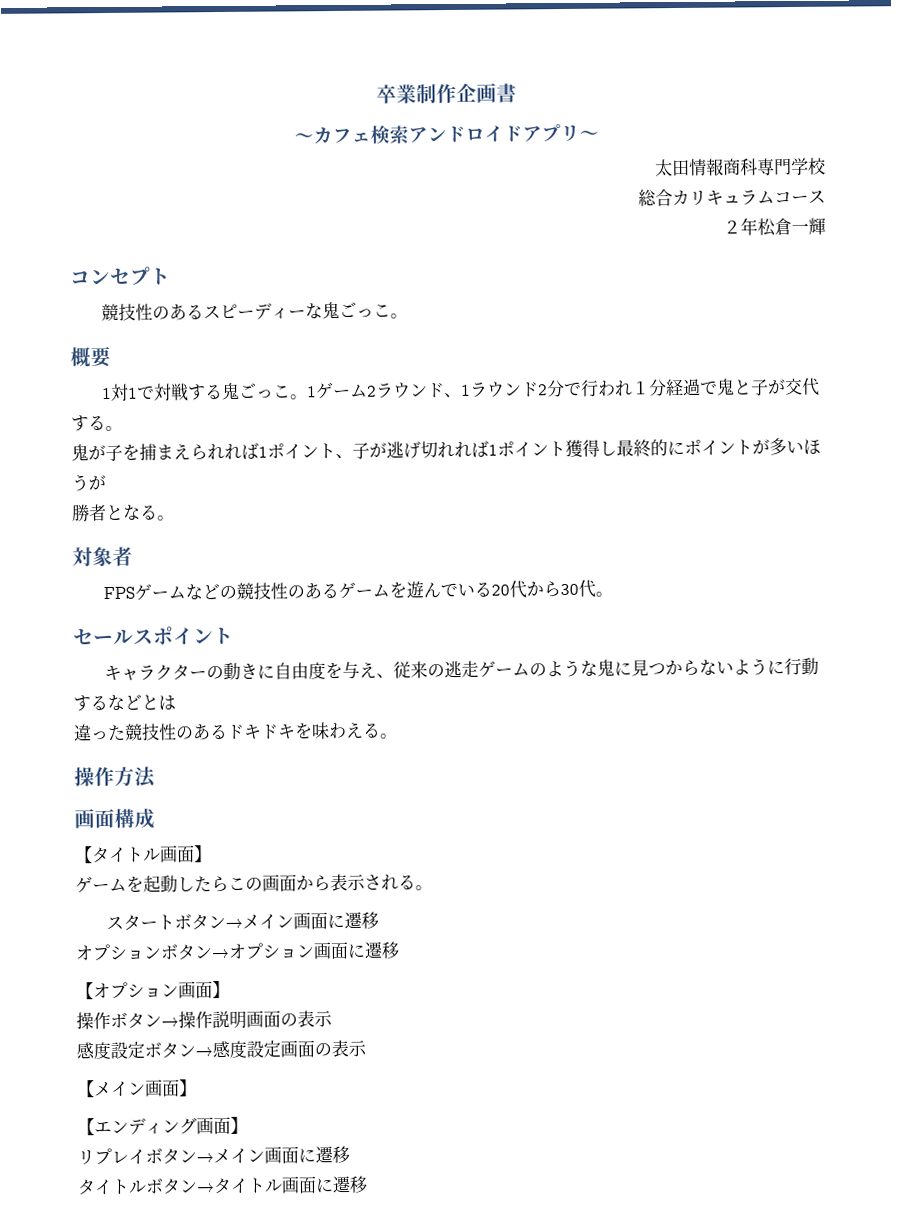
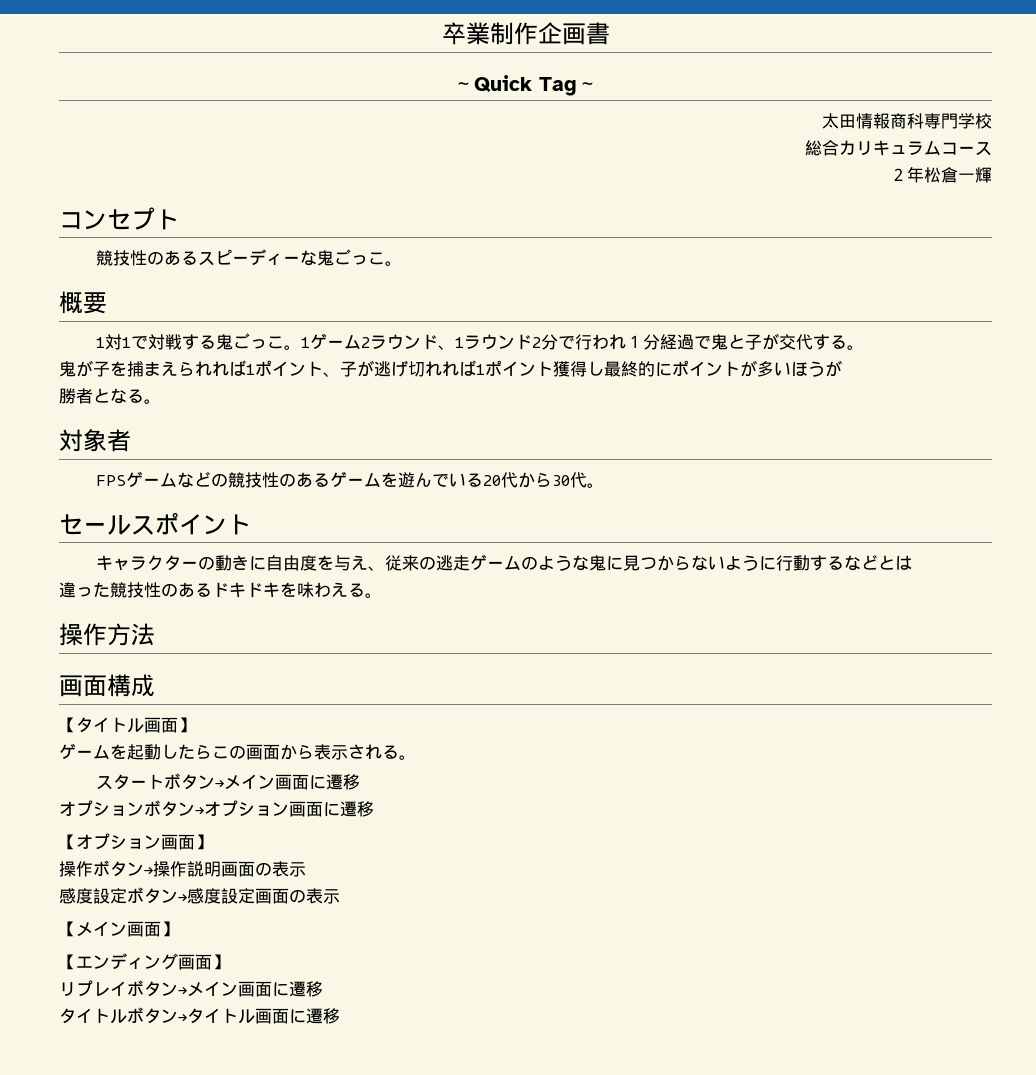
- ～カフェ検索アンドロイドアプリ～
+ ～Quick Tag～

